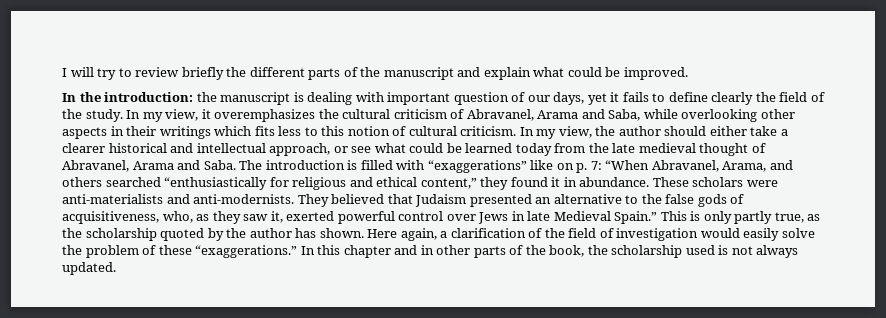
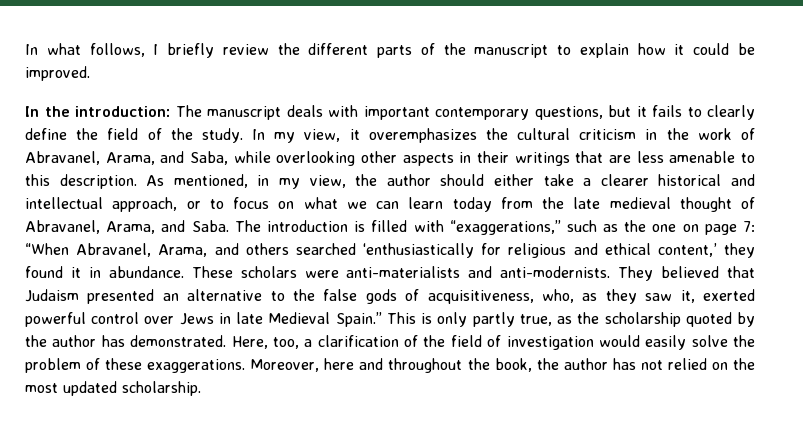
- I will try to review briefly the different parts of the manuscript and explain what could be improved.
+ In what follows, I briefly review the different parts of the manuscript to explain how it could be improved.
- In the introduction: the manuscript is dealing with important question of our days, yet it fails to define clearly the field of the study.
+ In the introduction: The manuscript deals with important contemporary questions, but it fails to clearly define the field of the study.
- In my view, it overemphasizes the cultural criticism of Abravanel, Arama and Saba, while overlooking other aspects in their writings which fits less to this notion of cultural criticism. In my view, the author should either take a clearer historical and intellectual approach, or see what could be learned today from the late medieval thought of Abravanel, Arama and Saba.
+ In my view, it overemphasizes the cultural criticism in the work of Abravanel, Arama, and Saba, while overlooking other aspects in their writings that are less amenable to this description. As mentioned, in my view, the author should either take a clearer historical and intellectual approach, or to focus on what we can learn today from the late medieval thought of Abravanel, Arama, and Saba.
- The introduction is filled with “exaggerations” like on p. 7: “When Abravanel, Arama, and others searched “enthusiastically for religious and ethical content,” they found it in abundance.
+ The introduction is filled with “exaggerations,” such as the one on page 7: “When Abravanel, Arama, and others searched ‘enthusiastically for religious and ethical content,’ they found it in abundance.
- This is only partly true, as the scholarship quoted by the author has shown. Here again, a clarification of the field of investigation would easily solve the problem of these “exaggerations.” In this chapter and in other parts of the book, the scholarship used is not always updated.
+ This is only partly true, as the scholarship quoted by the author has demonstrated. Here, too, a clarification of the field of investigation would easily solve the problem of these exaggerations. Moreover, here and throughout the book, the author has not relied on the most updated scholarship.

